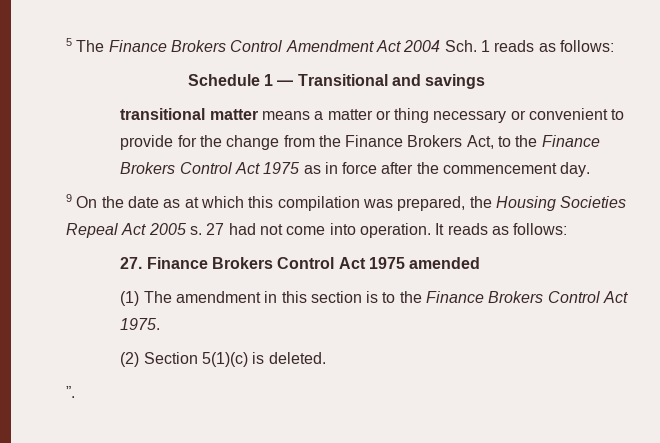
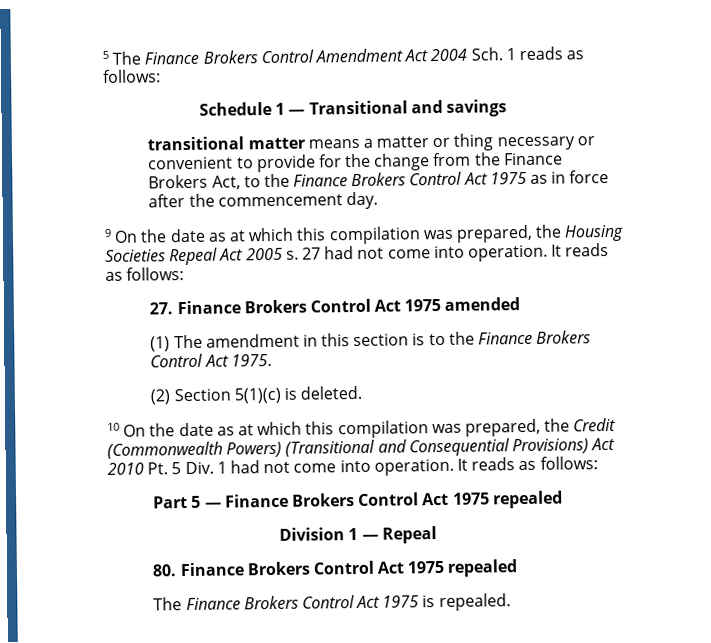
- ”.
+ 10 On the date as at which this compilation was prepared, the Credit (Commonwealth Powers) (Transitional and Consequential Provisions) Act 2010 Pt. 5 Div. 1 had not come into operation. It reads as follows:
+ Part 5 — Finance Brokers Control Act 1975 repealed
+ Division 1 — Repeal
+ 80. Finance Brokers Control Act 1975 repealed
+ The Finance Brokers Control Act 1975 is repealed.

